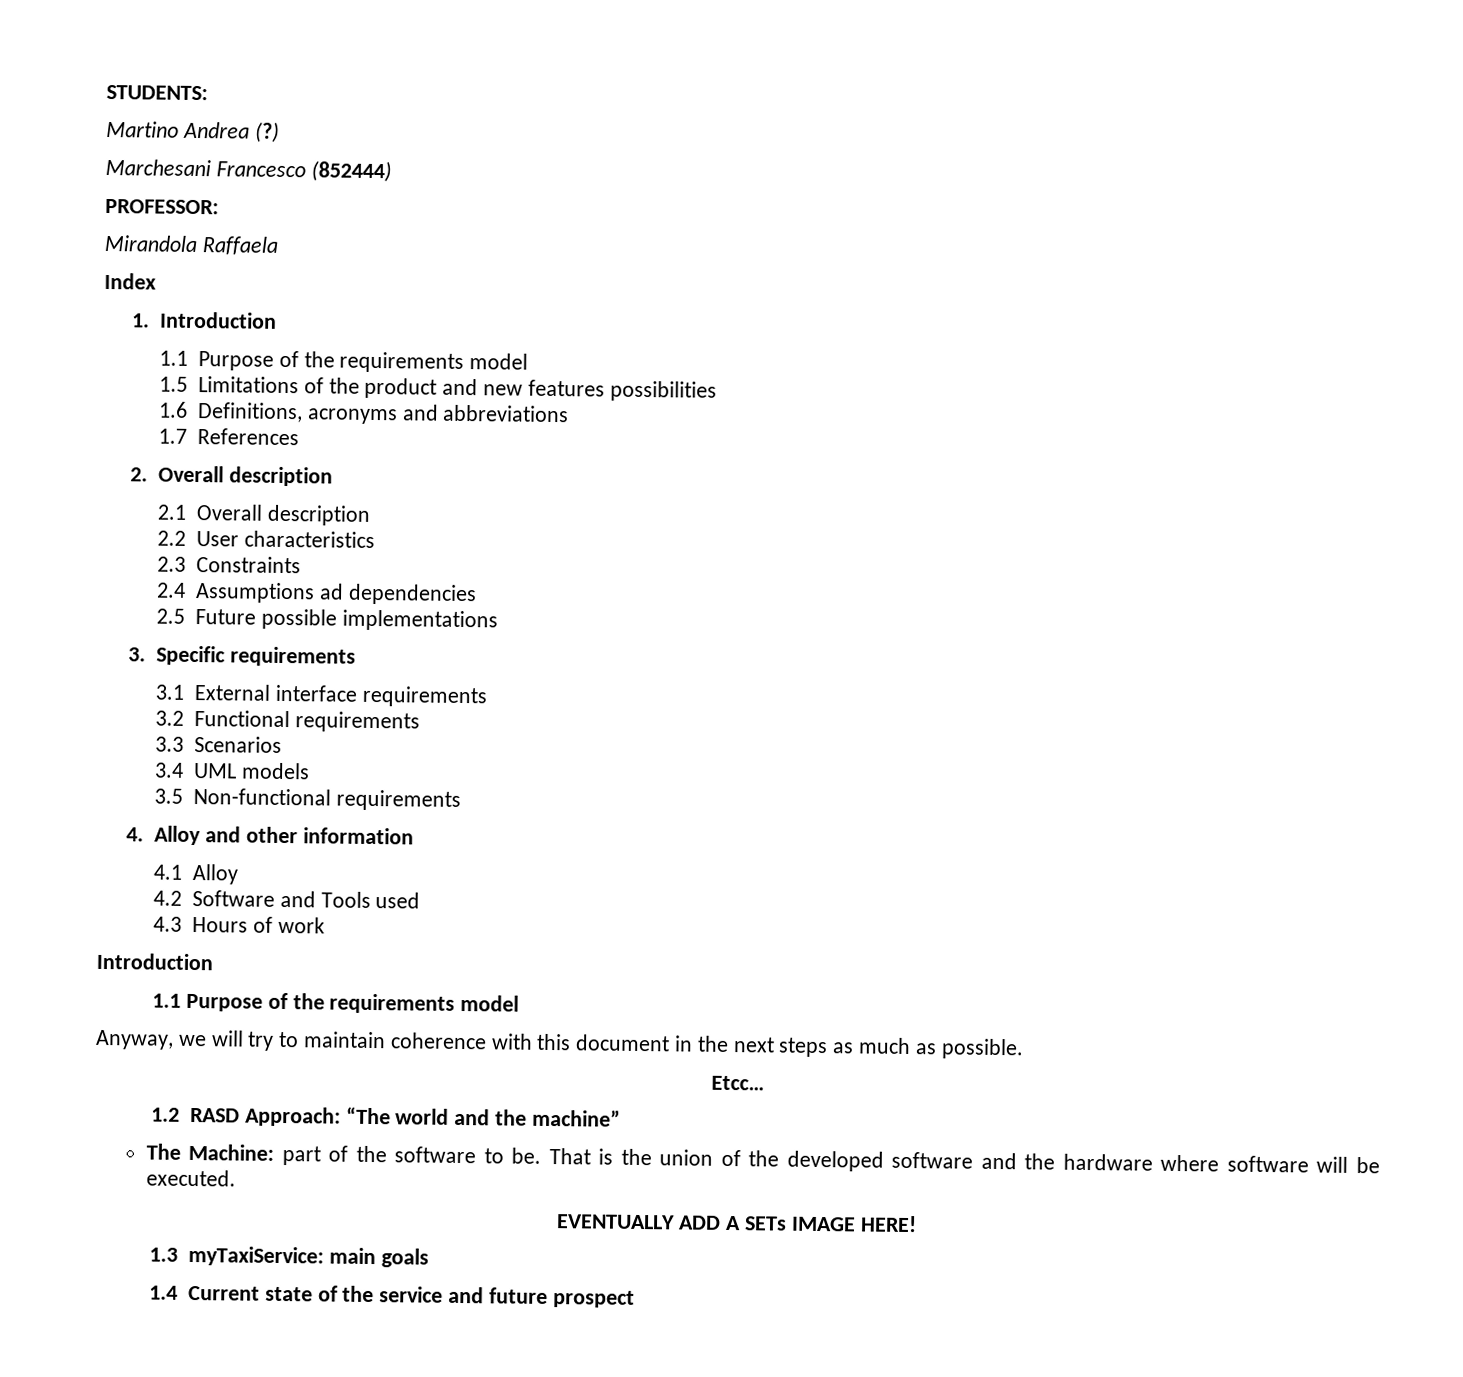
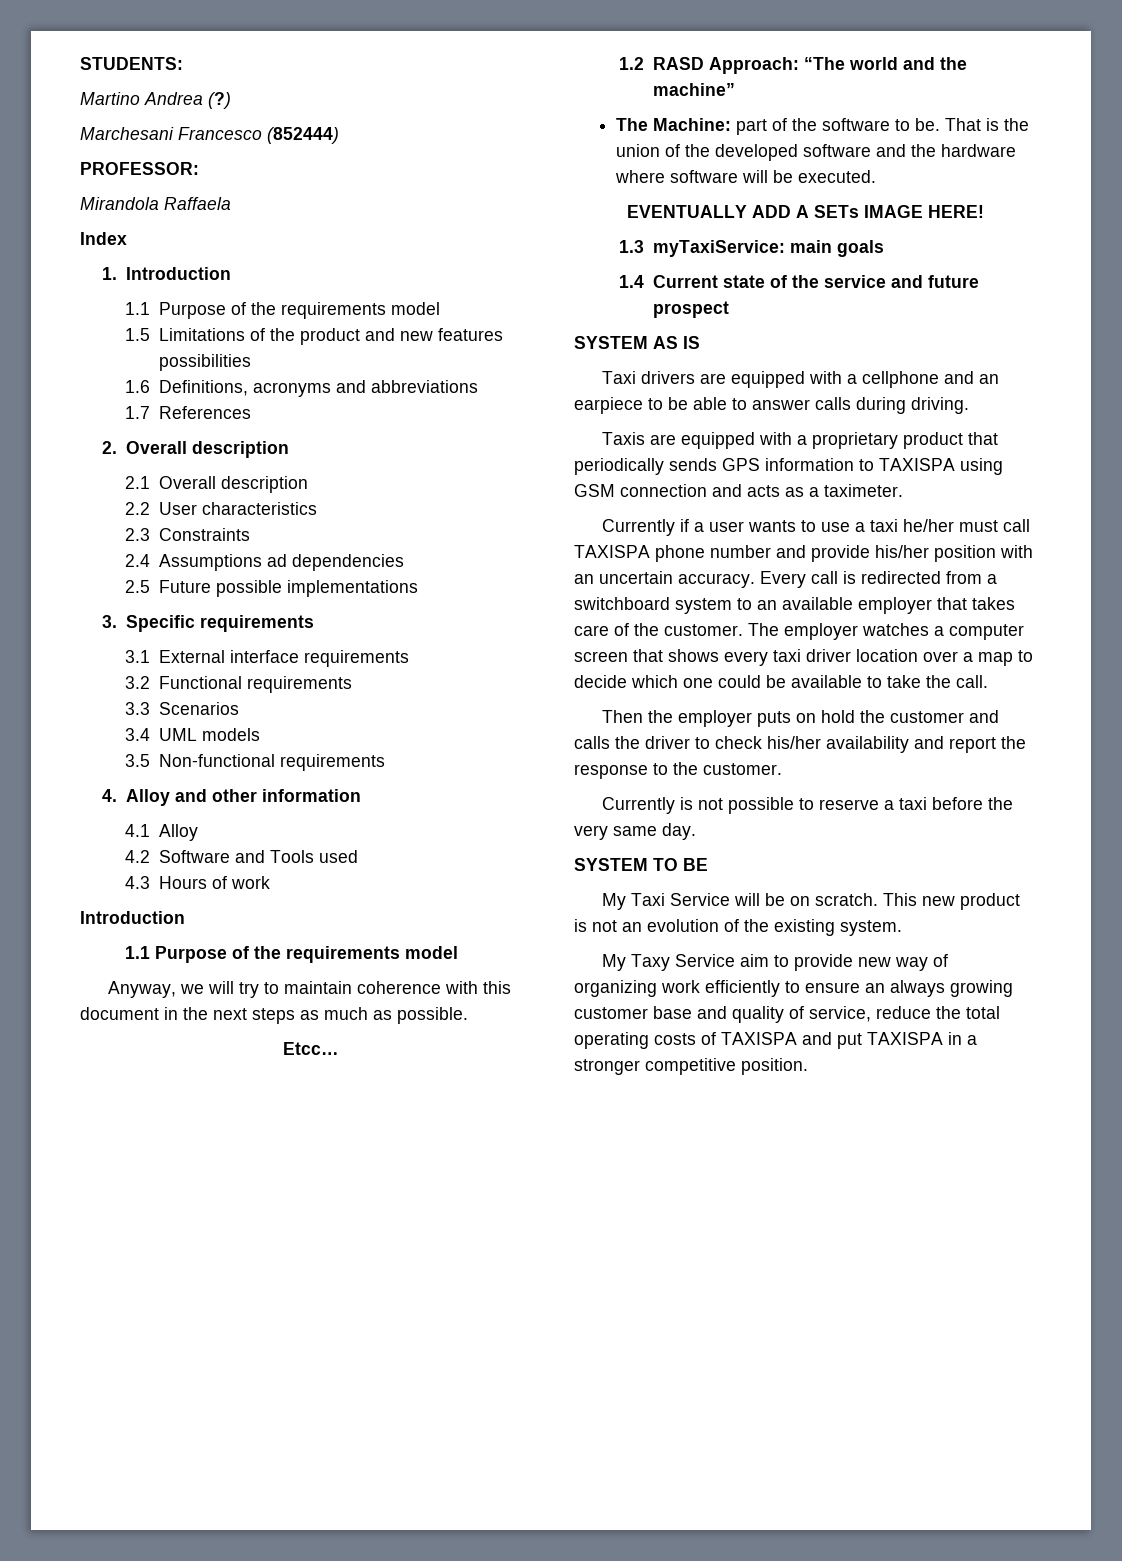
+ SYSTEM AS IS
+ Taxi drivers are equipped with a cellphone and an earpiece to be able to answer calls during driving.
+ Taxis are equipped with a proprietary product that periodically sends GPS information to TAXISPA using GSM connection and acts as a taximeter.
+ Currently if a user wants to use a taxi he/her must call TAXISPA phone number and provide his/her position with an uncertain accuracy. Every call is redirected from a switchboard system to an available employer that takes care of the customer. The employer watches a computer screen that shows every taxi driver location over a map to decide which one could be available to take the call.
+ Then the employer puts on hold the customer and calls the driver to check his/her availability and report the response to the customer.
+ Currently is not possible to reserve a taxi before the very same day.
+ SYSTEM TO BE
+ My Taxi Service will be on scratch. This new product is not an evolution of the existing system.
+ My Taxy Service aim to provide new way of organizing work efficiently to ensure an always growing customer base and quality of service, reduce the total operating costs of TAXISPA and put TAXISPA in a stronger competitive position.

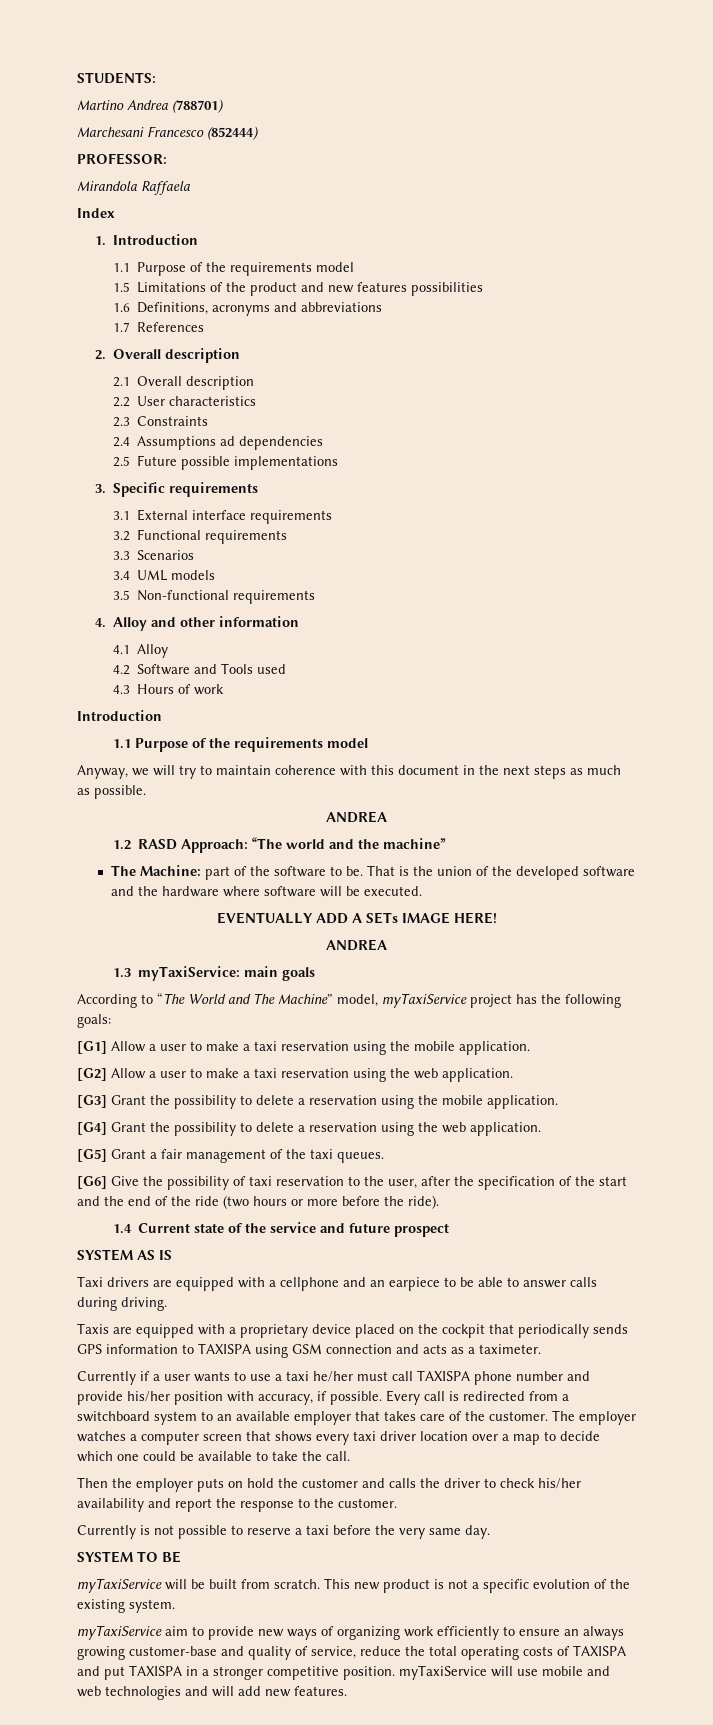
- Martino Andrea (?)
+ Martino Andrea (788701)
  Anyway, we will try to maintain coherence with this document in the next steps as much as possible.
- Etcc…
+ ANDREA
  EVENTUALLY ADD A SETs IMAGE HERE!
+ ANDREA
+ According to “The World and The Machine” model, myTaxiService project has the following goals:
+ [G1] Allow a user to make a taxi reservation using the mobile application.
+ [G2] Allow a user to make a taxi reservation using the web application.
+ [G3] Grant the possibility to delete a reservation using the mobile application.
+ [G4] Grant the possibility to delete a reservation using the web application.
+ [G5] Grant a fair management of the taxi queues.
+ [G6] Give the possibility of taxi reservation to the user, after the specification of the start and the end of the ride (two hours or more before the ride).
- Taxis are equipped with a proprietary product that periodically sends GPS information to TAXISPA using GSM connection and acts as a taximeter.
+ Taxis are equipped with a proprietary device placed on the cockpit that periodically sends GPS information to TAXISPA using GSM connection and acts as a taximeter.
- Currently if a user wants to use a taxi he/her must call TAXISPA phone number and provide his/her position with an uncertain accuracy.
+ Currently if a user wants to use a taxi he/her must call TAXISPA phone number and provide his/her position with accuracy, if possible.
- My Taxi Service will be on scratch.
+ myTaxiService will be built from scratch.
- This new product is not an evolution of the existing system.
+ This new product is not a specific evolution of the existing system.
- My Taxy Service aim to provide new way of organizing work efficiently to ensure an always growing customer base and quality of service, reduce the total operating costs of TAXISPA and put TAXISPA in a stronger competitive position.
+ myTaxiService aim to provide new ways of organizing work efficiently to ensure an always growing customer-base and quality of service, reduce the total operating costs of TAXISPA and put TAXISPA in a stronger competitive position. myTaxiService will use mobile and web technologies and will add new features.

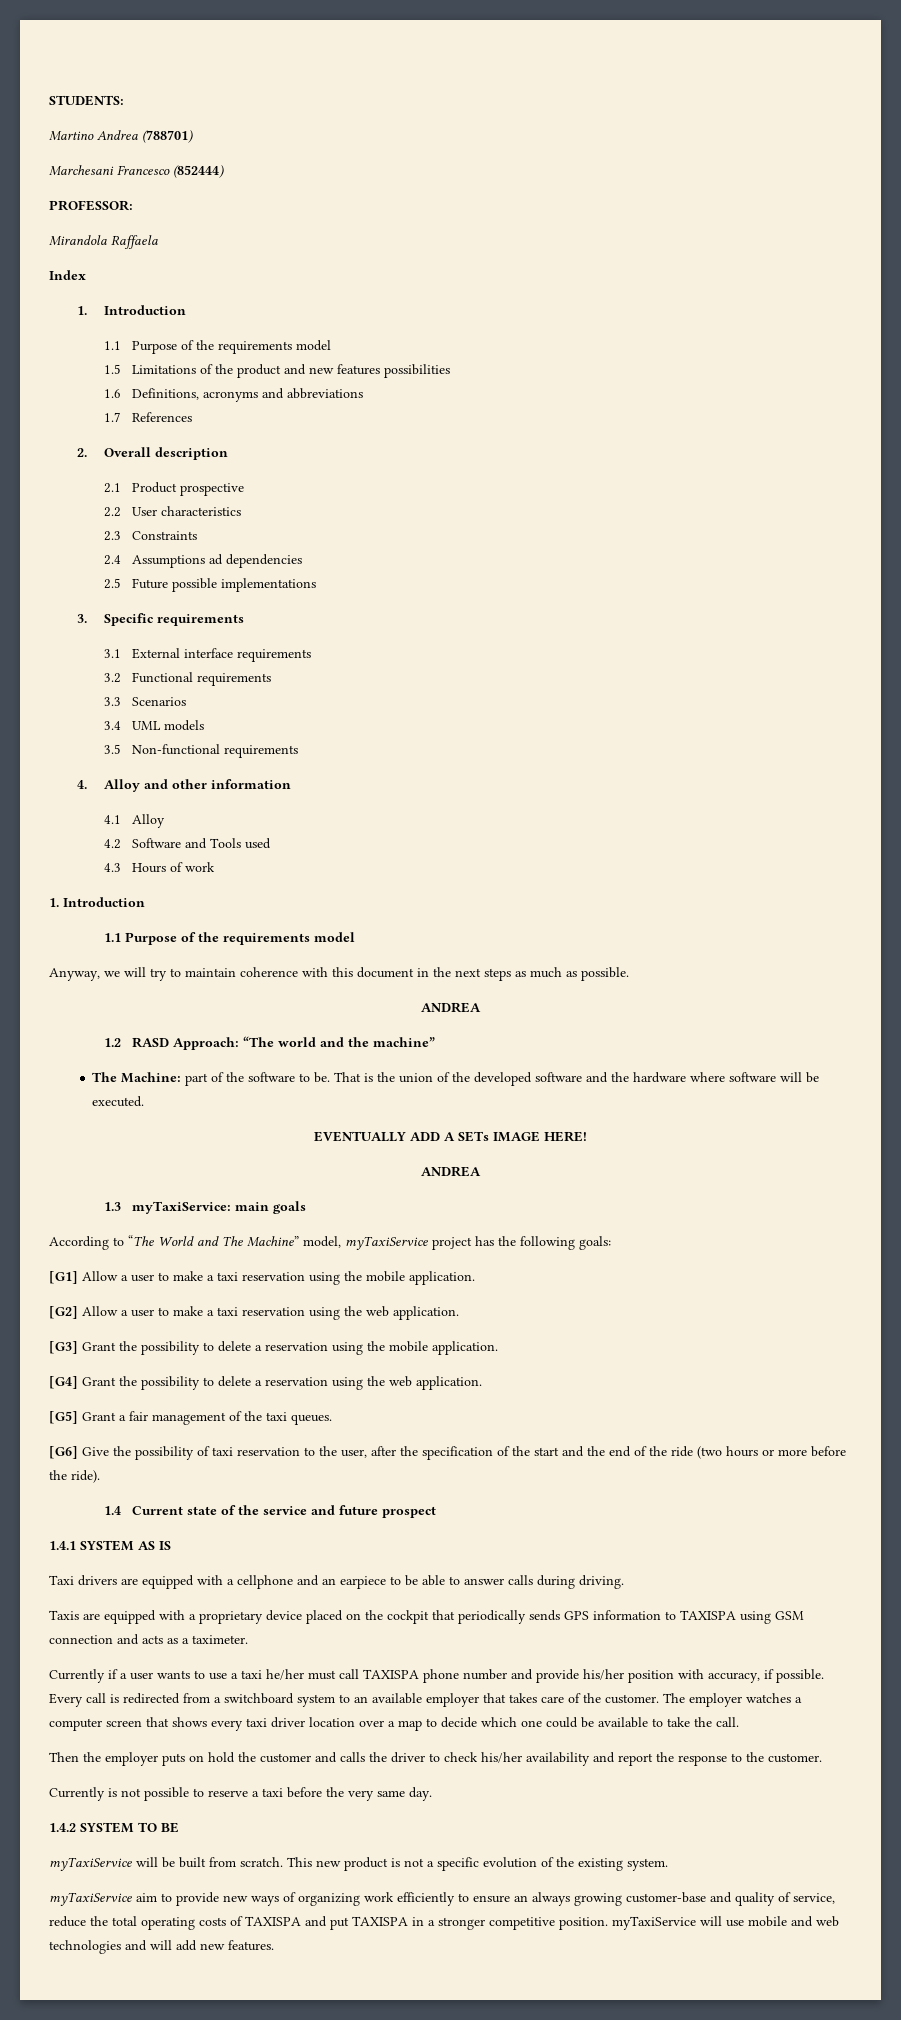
- 2.1 Overall description
+ 2.1 Product prospective
  4.3 Hours of work
- Introduction
+ 1. Introduction
- SYSTEM AS IS
+ 1.4.1 SYSTEM AS IS
- SYSTEM TO BE
+ 1.4.2 SYSTEM TO BE

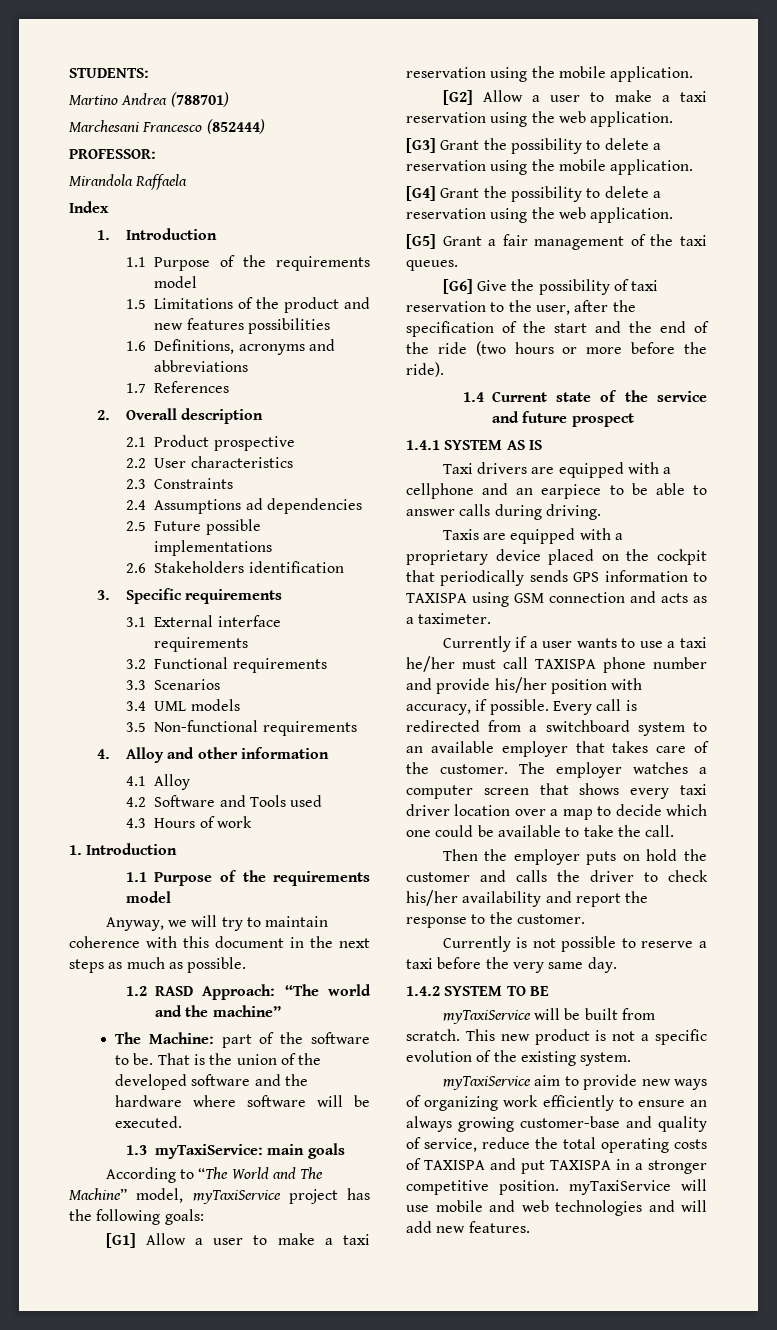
+ 2.6 Stakeholders identification
  Anyway, we will try to maintain coherence with this document in the next steps as much as possible.
- ANDREA
- EVENTUALLY ADD A SETs IMAGE HERE!
- ANDREA

